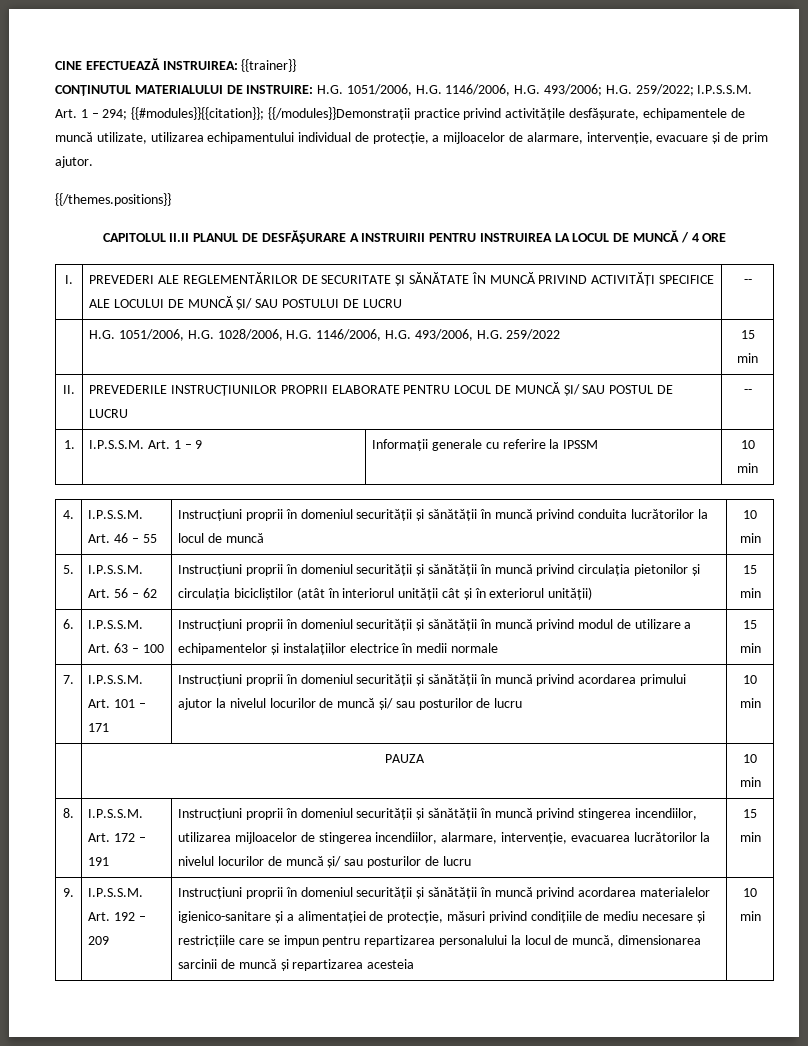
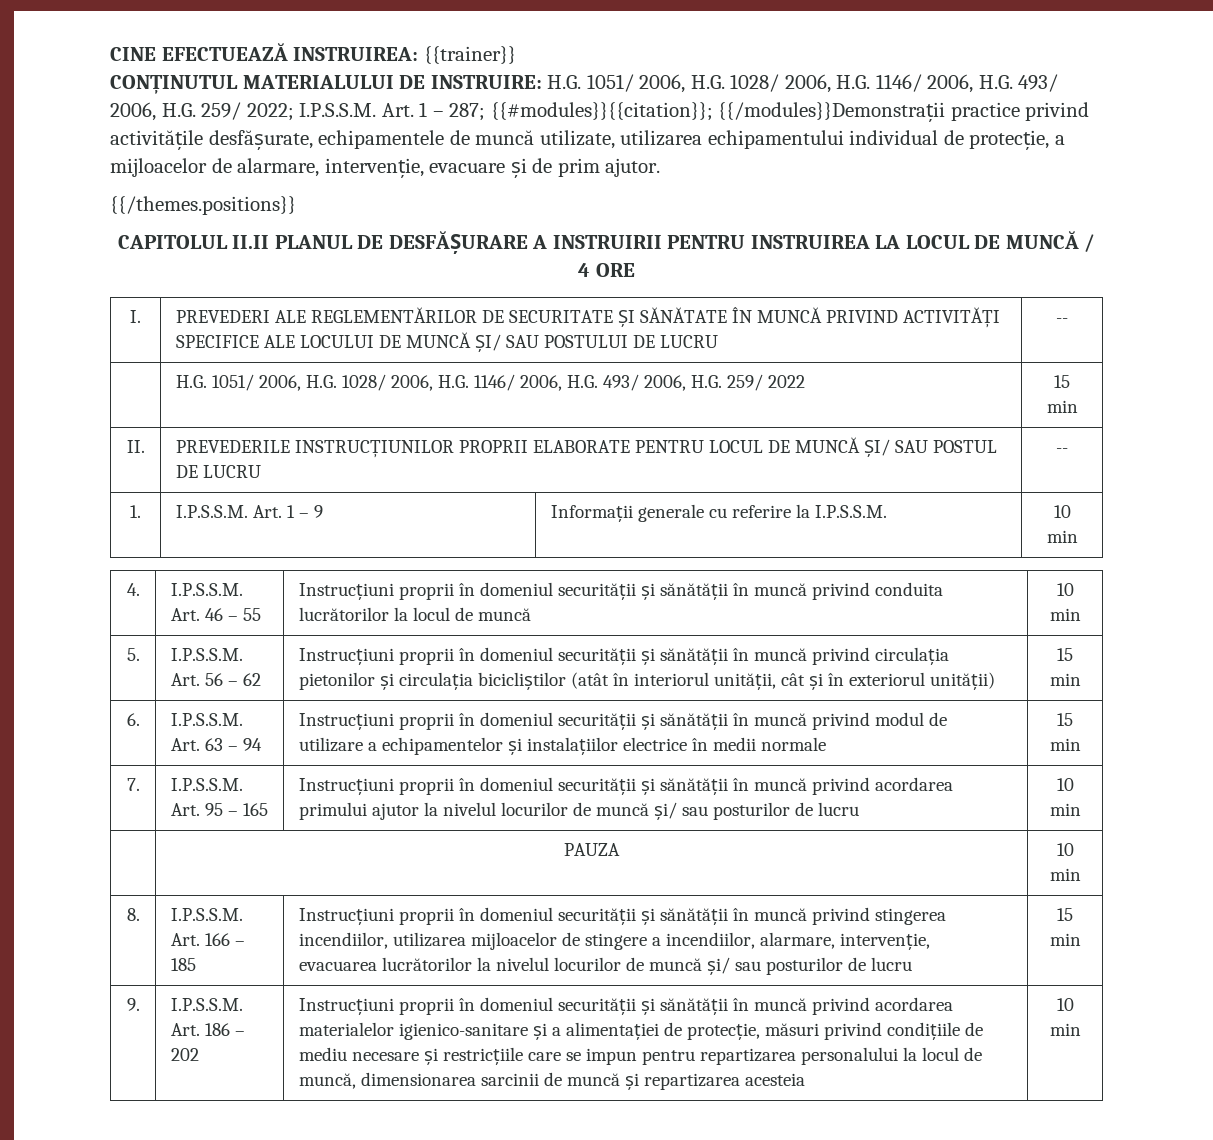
- CONȚINUTUL MATERIALULUI DE INSTRUIRE: H.G. 1051/2006, H.G. 1146/2006, H.G. 493/2006; H.G. 259/2022; I.P.S.S.M. Art. 1 – 294; {{#modules}}{{citation}}; {{/modules}}Demonstrații practice privind activitățile desfășurate, echipamentele de muncă utilizate, utilizarea echipamentului individual de protecție, a mijloacelor de alarmare, intervenție, evacuare și de prim ajutor.
+ CONȚINUTUL MATERIALULUI DE INSTRUIRE: H.G. 1051/ 2006, H.G. 1028/ 2006, H.G. 1146/ 2006, H.G. 493/ 2006, H.G. 259/ 2022; I.P.S.S.M. Art. 1 – 287; {{#modules}}{{citation}}; {{/modules}}Demonstrații practice privind activitățile desfășurate, echipamentele de muncă utilizate, utilizarea echipamentului individual de protecție, a mijloacelor de alarmare, intervenție, evacuare și de prim ajutor.
- | H.G. 1051/2006, H.G. 1028/2006, H.G. 1146/2006, H.G. 493/2006, H.G. 259/2022 | 15 min
+ | H.G. 1051/ 2006, H.G. 1028/ 2006, H.G. 1146/ 2006, H.G. 493/ 2006, H.G. 259/ 2022 | 15 min
- 1. | I.P.S.S.M. Art. 1 – 9 | Informații generale cu referire la IPSSM | 10 min
+ 1. | I.P.S.S.M. Art. 1 – 9 | Informații generale cu referire la I.P.S.S.M. | 10 min
- 5. | I.P.S.S.M. Art. 56 – 62 | Instrucțiuni proprii în domeniul securității și sănătății în muncă privind circulația pietonilor și circulația bicicliștilor (atât în interiorul unității cât și în exteriorul unității) | 15 min
+ 5. | I.P.S.S.M. Art. 56 – 62 | Instrucțiuni proprii în domeniul securității și sănătății în muncă privind circulația pietonilor și circulația bicicliștilor (atât în interiorul unității, cât și în exteriorul unității) | 15 min
- 6. | I.P.S.S.M. Art. 63 – 100 | Instrucțiuni proprii în domeniul securității și sănătății în muncă privind modul de utilizare a echipamentelor și instalațiilor electrice în medii normale | 15 min
+ 6. | I.P.S.S.M. Art. 63 – 94 | Instrucțiuni proprii în domeniul securității și sănătății în muncă privind modul de utilizare a echipamentelor și instalațiilor electrice în medii normale | 15 min
- 7. | I.P.S.S.M. Art. 101 – 171 | Instrucțiuni proprii în domeniul securității și sănătății în muncă privind acordarea primului ajutor la nivelul locurilor de muncă și/ sau posturilor de lucru | 10 min
+ 7. | I.P.S.S.M. Art. 95 – 165 | Instrucțiuni proprii în domeniul securității și sănătății în muncă privind acordarea primului ajutor la nivelul locurilor de muncă și/ sau posturilor de lucru | 10 min
- 8. | I.P.S.S.M. Art. 172 – 191 | Instrucțiuni proprii în domeniul securității și sănătății în muncă privind stingerea incendiilor, utilizarea mijloacelor de stingerea incendiilor, alarmare, intervenție, evacuarea lucrătorilor la nivelul locurilor de muncă și/ sau posturilor de lucru | 15 min
+ 8. | I.P.S.S.M. Art. 166 – 185 | Instrucțiuni proprii în domeniul securității și sănătății în muncă privind stingerea incendiilor, utilizarea mijloacelor de stingere a incendiilor, alarmare, intervenție, evacuarea lucrătorilor la nivelul locurilor de muncă și/ sau posturilor de lucru | 15 min
- I.P.S.S.M. Art. 192 – 209
+ I.P.S.S.M. Art. 186 – 202

